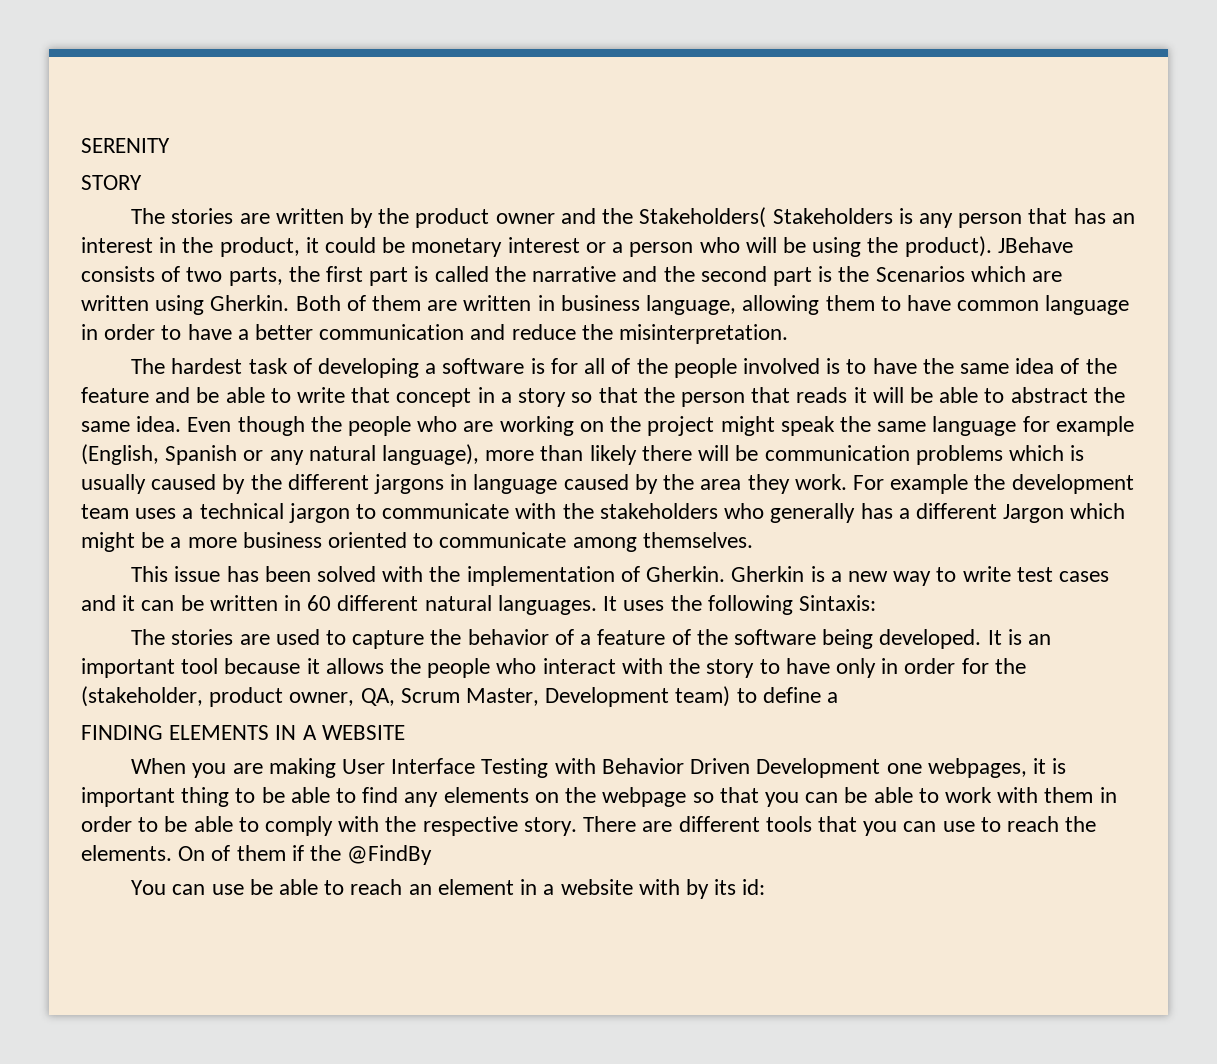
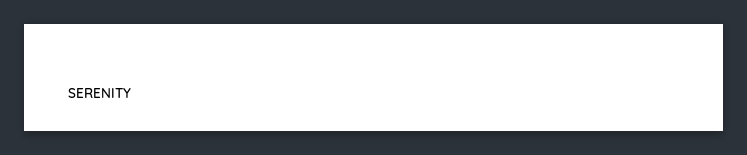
- STORY
- The stories are written by the product owner and the Stakeholders( Stakeholders is any person that has an interest in the product, it could be monetary interest or a person who will be using the product). JBehave consists of two parts, the first part is called the narrative and the second part is the Scenarios which are written using Gherkin. Both of them are written in business language, allowing them to have common language in order to have a better communication and reduce the misinterpretation.
- The hardest task of developing a software is for all of the people involved is to have the same idea of the feature and be able to write that concept in a story so that the person that reads it will be able to abstract the same idea. Even though the people who are working on the project might speak the same language for example (English, Spanish or any natural language), more than likely there will be communication problems which is usually caused by the different jargons in language caused by the area they work. For example the development team uses a technical jargon to communicate with the stakeholders who generally has a different Jargon which might be a more business oriented to communicate among themselves.
- This issue has been solved with the implementation of Gherkin. Gherkin is a new way to write test cases and it can be written in 60 different natural languages. It uses the following Sintaxis:
- The stories are used to capture the behavior of a feature of the software being developed. It is an important tool because it allows the people who interact with the story to have only in order for the (stakeholder, product owner, QA, Scrum Master, Development team) to define a
- FINDING ELEMENTS IN A WEBSITE
- When you are making User Interface Testing with Behavior Driven Development one webpages, it is important thing to be able to find any elements on the webpage so that you can be able to work with them in order to be able to comply with the respective story. There are different tools that you can use to reach the elements. On of them if the @FindBy
- You can use be able to reach an element in a website with by its id:

